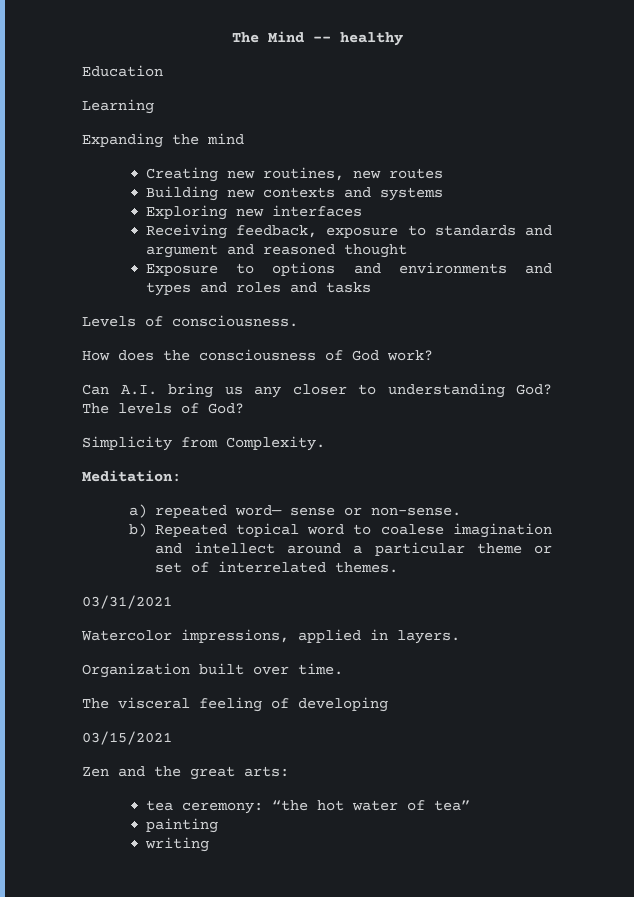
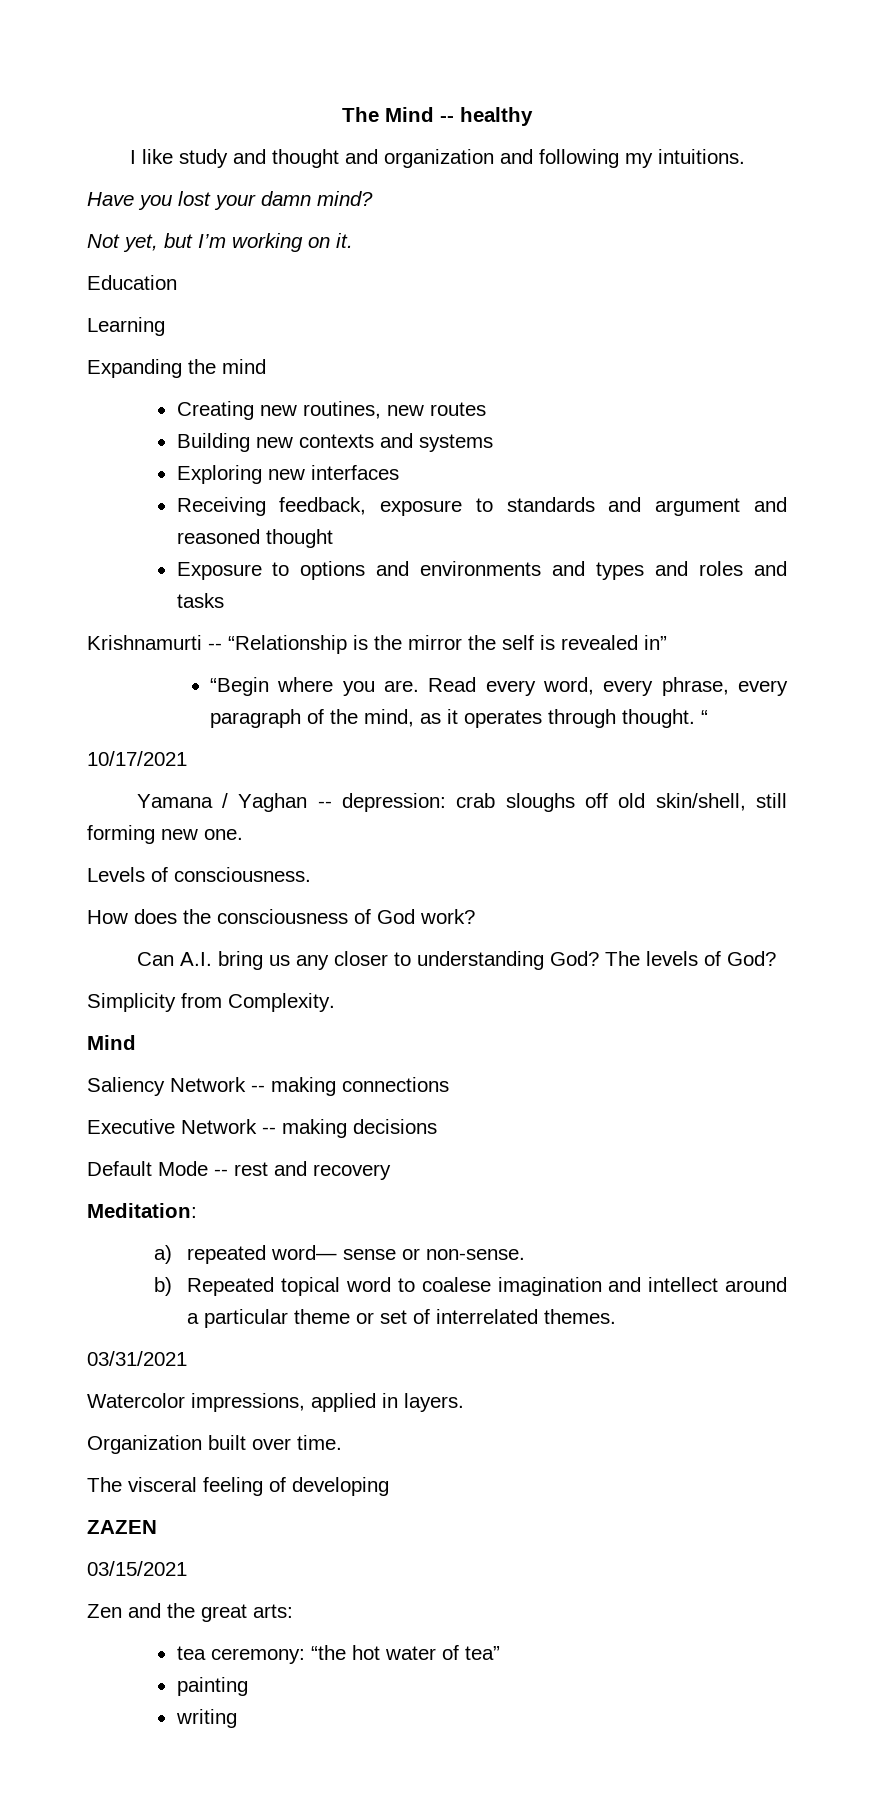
+ I like study and thought and organization and following my intuitions.
+ Have you lost your damn mind?
+ Not yet, but I’m working on it.
+ Krishnamurti -- “Relationship is the mirror the self is revealed in”
+ “Begin where you are. Read every word, every phrase, every paragraph of the mind, as it operates through thought. “
+ 10/17/2021
+ Yamana / Yaghan -- depression: crab sloughs off old skin/shell, still forming new one.
  Simplicity from Complexity.
+ Mind
+ Saliency Network -- making connections
+ Executive Network -- making decisions
+ Default Mode -- rest and recovery
+ ZAZEN

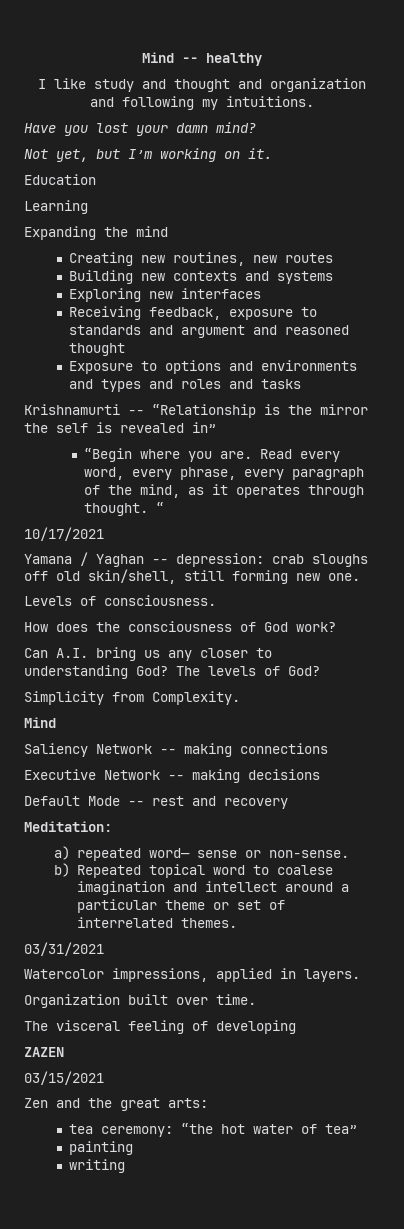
- The Mind -- healthy
+ Mind -- healthy

